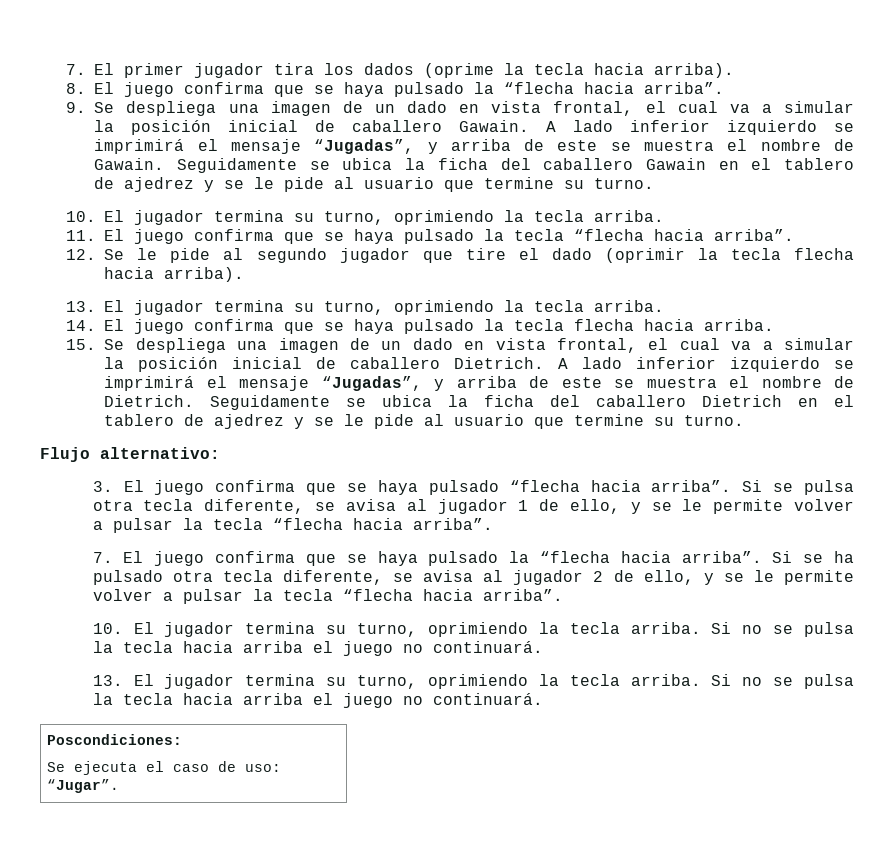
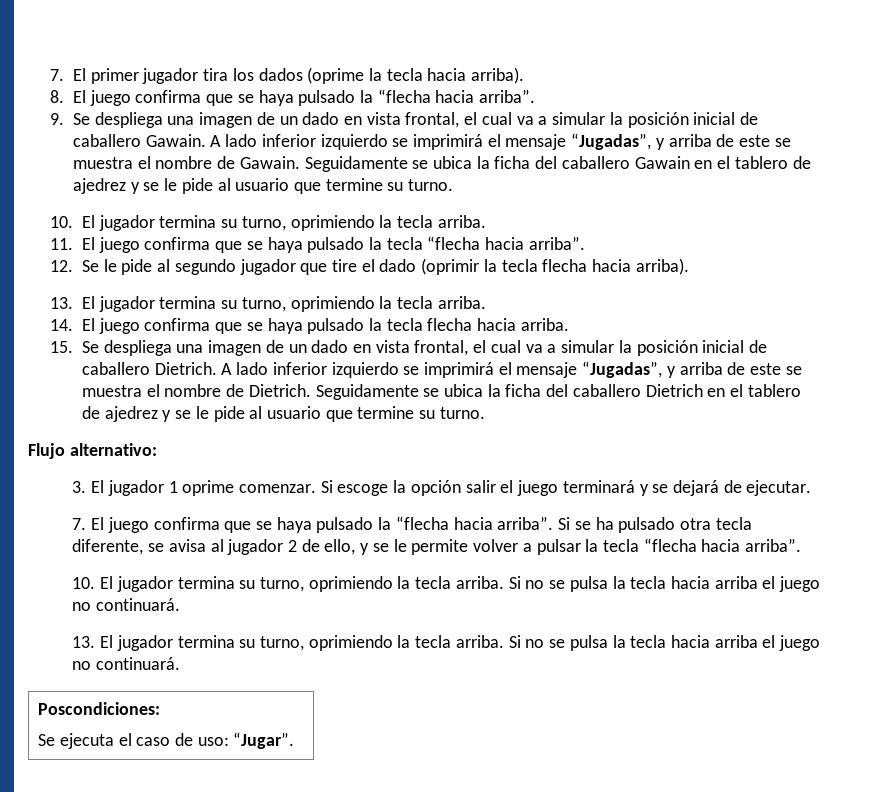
- 3. El juego confirma que se haya pulsado “flecha hacia arriba”. Si se pulsa otra tecla diferente, se avisa al jugador 1 de ello, y se le permite volver a pulsar la tecla “flecha hacia arriba”.
+ 3. El jugador 1 oprime comenzar. Si escoge la opción salir el juego terminará y se dejará de ejecutar.

